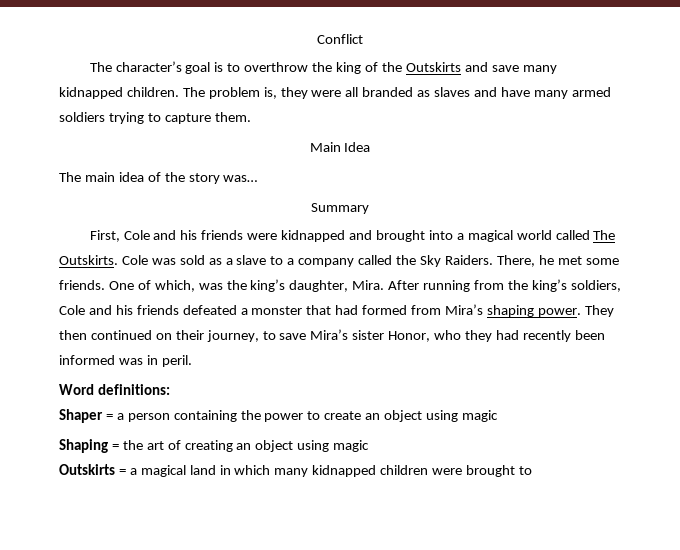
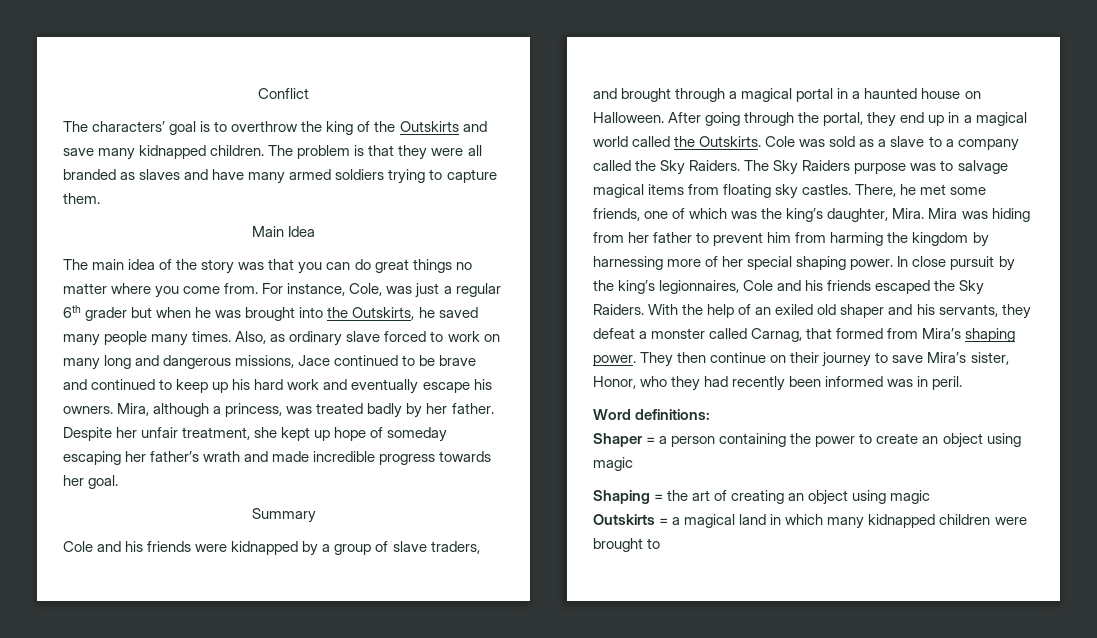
- The character’s goal is to overthrow the king of the Outskirts and save many kidnapped children.
+ The characters’ goal is to overthrow the king of the Outskirts and save many kidnapped children.
- The problem is, they were all branded as slaves and have many armed soldiers trying to capture them.
+ The problem is that they were all branded as slaves and have many armed soldiers trying to capture them.
- The main idea of the story was…
+ The main idea of the story was that you can do great things no matter where you come from. For instance, Cole, was just a regular 6th grader but when he was brought into the Outskirts, he saved many people many times. Also, as ordinary slave forced to work on many long and dangerous missions, Jace continued to be brave and continued to keep up his hard work and eventually escape his owners. Mira, although a princess, was treated badly by her father. Despite her unfair treatment, she kept up hope of someday escaping her father’s wrath and made incredible progress towards her goal.
- First, Cole and his friends were kidnapped and brought into a magical world called The Outskirts.
+ Cole and his friends were kidnapped by a group of slave traders, and brought through a magical portal in a haunted house on Halloween. After going through the portal, they end up in a magical world called the Outskirts.
- There, he met some friends. One of which, was the king’s daughter, Mira.
+ The Sky Raiders purpose was to salvage magical items from floating sky castles. There, he met some friends, one of which was the king’s daughter, Mira.
- After running from the king’s soldiers, Cole and his friends defeated a monster that had formed from Mira’s shaping power.
+ Mira was hiding from her father to prevent him from harming the kingdom by harnessing more of her special shaping power. In close pursuit by the king’s legionnaires, Cole and his friends escaped the Sky Raiders. With the help of an exiled old shaper and his servants, they defeat a monster called Carnag, that formed from Mira’s shaping power.
- They then continued on their journey, to save Mira’s sister Honor, who they had recently been informed was in peril.
+ They then continue on their journey to save Mira’s sister, Honor, who they had recently been informed was in peril.

